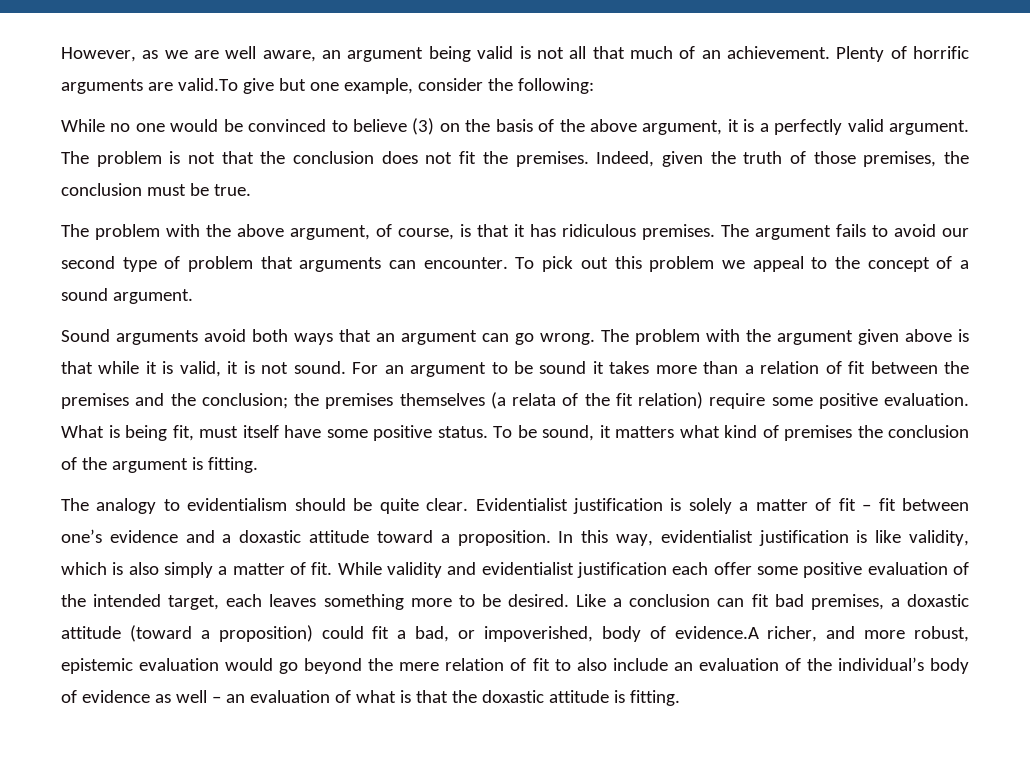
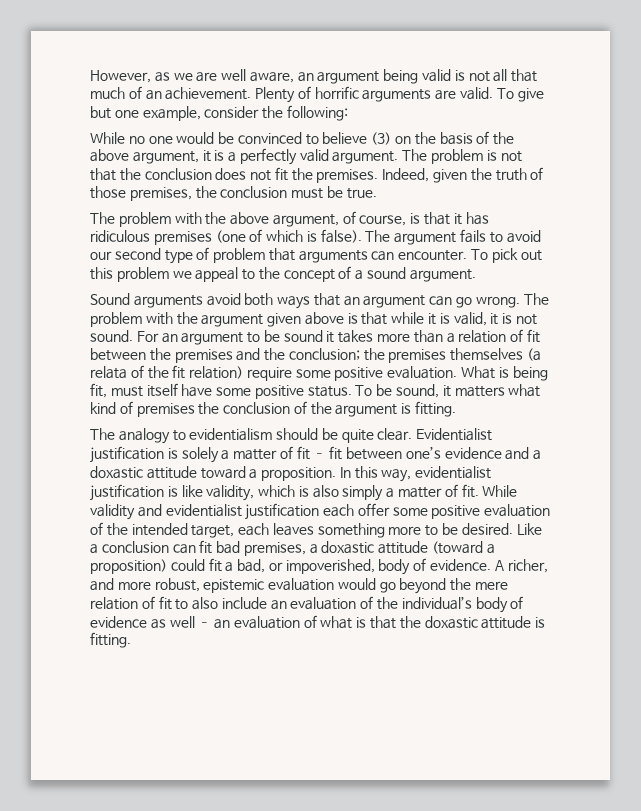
- Plenty of horrific arguments are valid.To give but one example, consider the following:
+ Plenty of horrific arguments are valid. To give but one example, consider the following:
- The problem with the above argument, of course, is that it has ridiculous premises.
+ The problem with the above argument, of course, is that it has ridiculous premises (one of which is false).
- Like a conclusion can fit bad premises, a doxastic attitude (toward a proposition) could fit a bad, or impoverished, body of evidence.A richer, and more robust, epistemic evaluation would go beyond the mere relation of fit to also include an evaluation of the individual’s body of evidence as well – an evaluation of what is that the doxastic attitude is fitting.
+ Like a conclusion can fit bad premises, a doxastic attitude (toward a proposition) could fit a bad, or impoverished, body of evidence. A richer, and more robust, epistemic evaluation would go beyond the mere relation of fit to also include an evaluation of the individual’s body of evidence as well – an evaluation of what is that the doxastic attitude is fitting.

